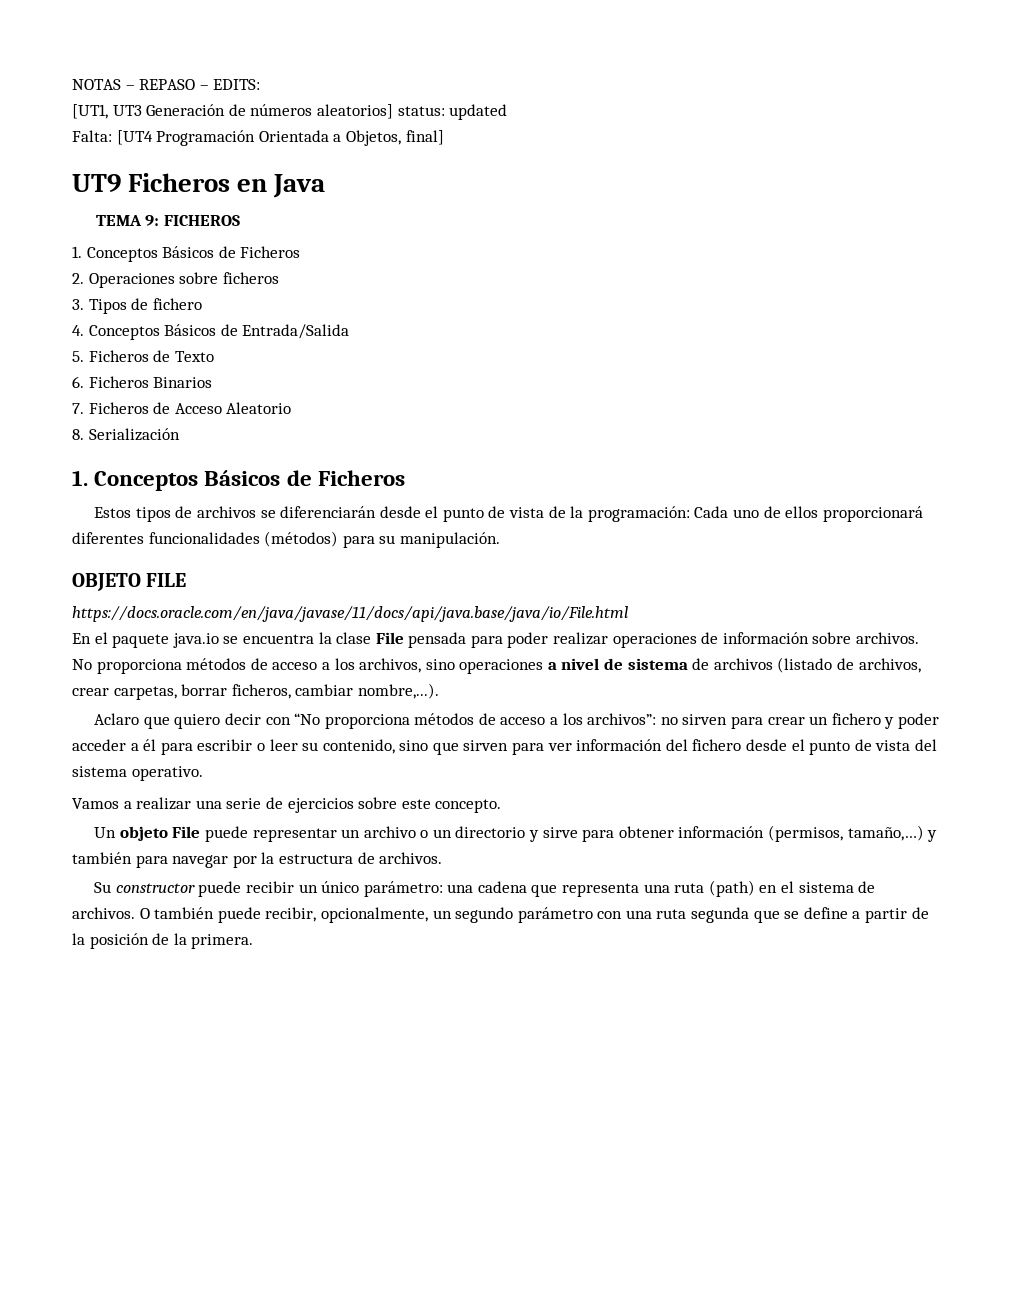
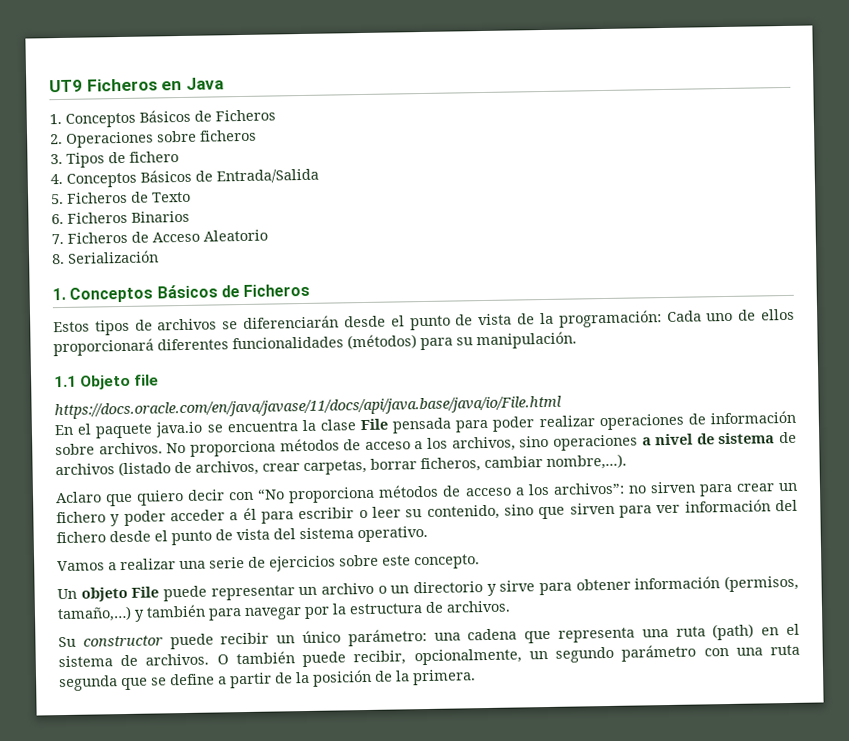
- NOTAS – REPASO – EDITS:
- [UT1, UT3 Generación de números aleatorios] status: updated
- Falta: [UT4 Programación Orientada a Objetos, final]
- TEMA 9: FICHEROS
- OBJETO FILE
+ 1.1 Objeto file

